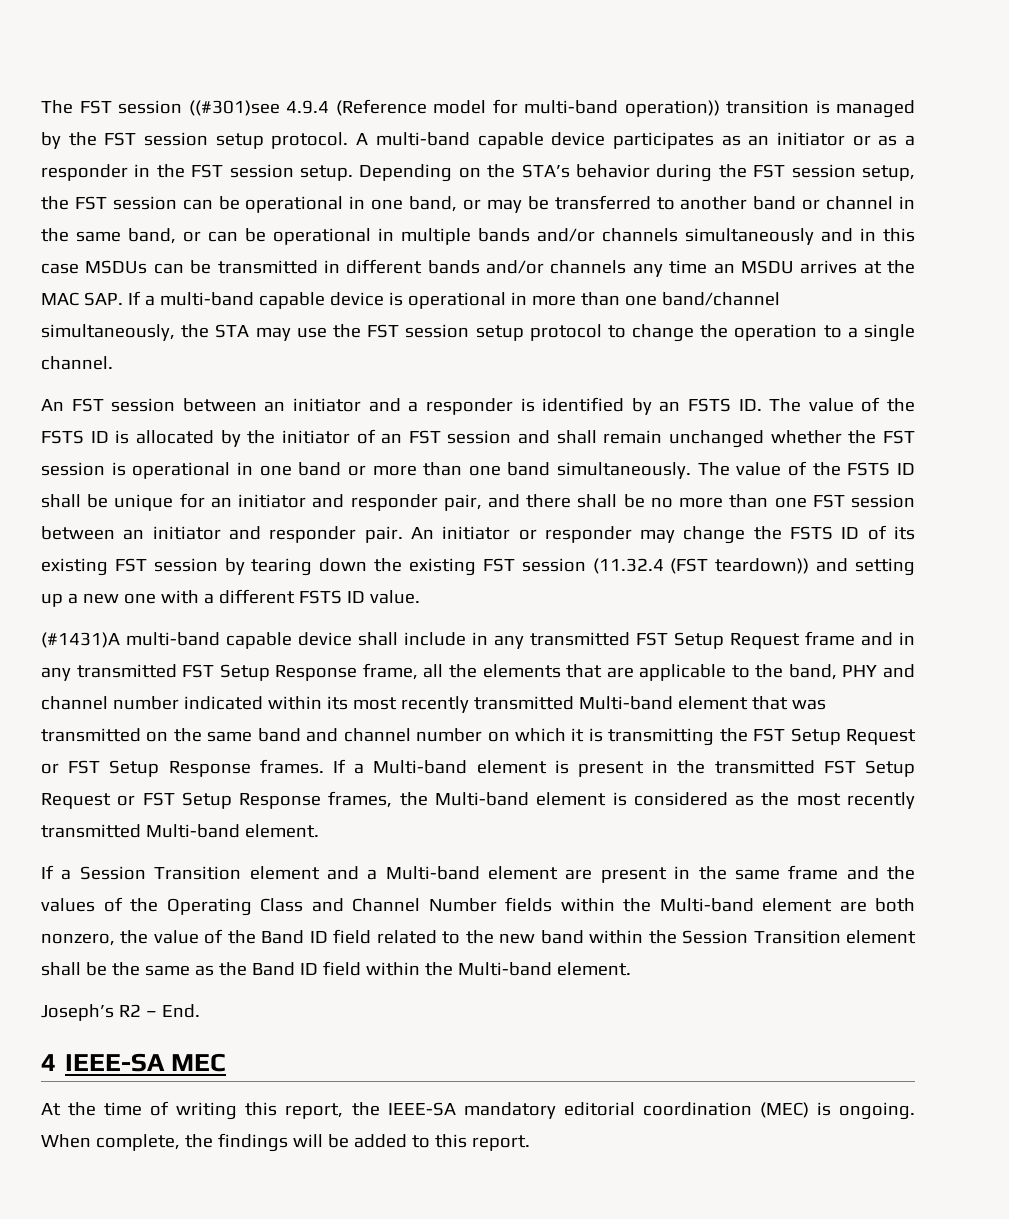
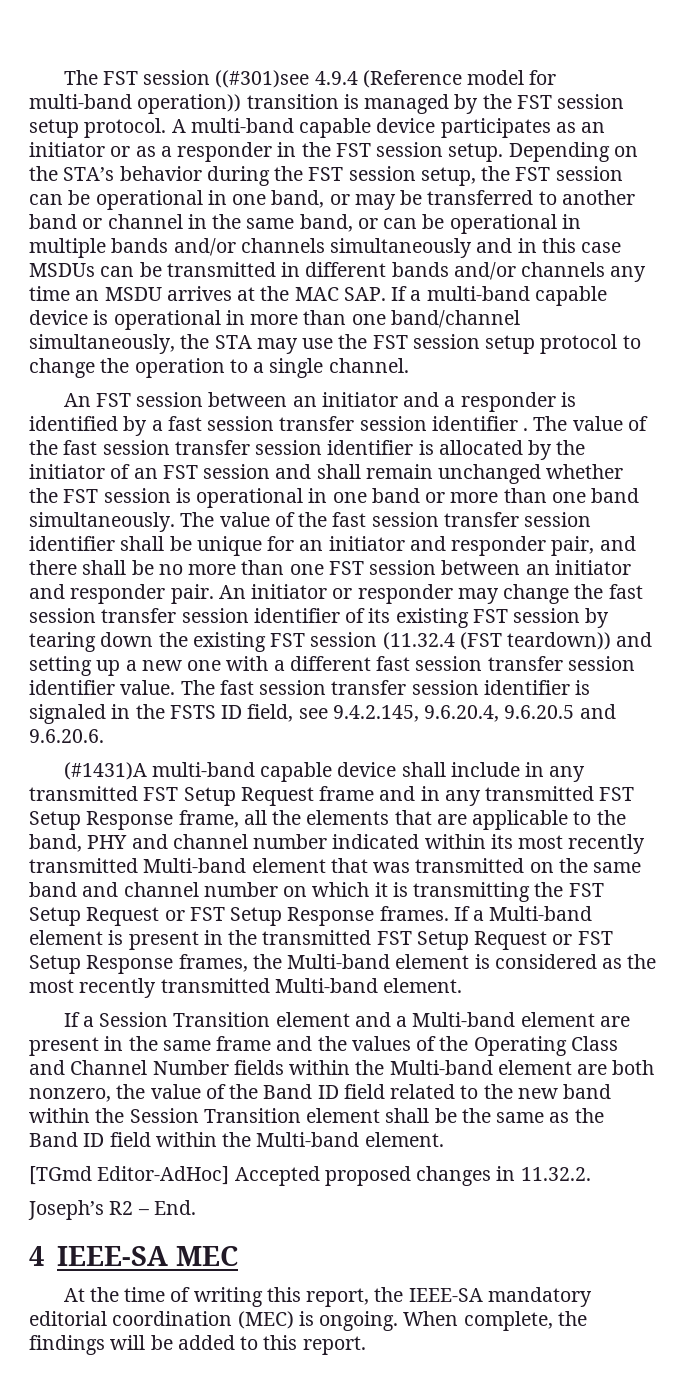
- An FST session between an initiator and a responder is identified by an FSTS ID. The value of the FSTS ID is allocated by the initiator of an FST session and shall remain unchanged whether the FST session is operational in one band or more than one band simultaneously.
+ An FST session between an initiator and a responder is identified by a fast session transfer session identifier . The value of the fast session transfer session identifier is allocated by the initiator of an FST session and shall remain unchanged whether the FST session is operational in one band or more than one band simultaneously.
- The value of the FSTS ID shall be unique for an initiator and responder pair, and there shall be no more than one FST session between an initiator and responder pair.
+ The value of the fast session transfer session identifier shall be unique for an initiator and responder pair, and there shall be no more than one FST session between an initiator and responder pair.
- An initiator or responder may change the FSTS ID of its existing FST session by tearing down the existing FST session (11.32.4 (FST teardown)) and setting up a new one with a different FSTS ID value.
+ An initiator or responder may change the fast session transfer session identifier of its existing FST session by tearing down the existing FST session (11.32.4 (FST teardown)) and setting up a new one with a different fast session transfer session identifier value. The fast session transfer session identifier is signaled in the FSTS ID field, see 9.4.2.145, 9.6.20.4, 9.6.20.5 and 9.6.20.6.
+ [TGmd Editor-AdHoc] Accepted proposed changes in 11.32.2.

